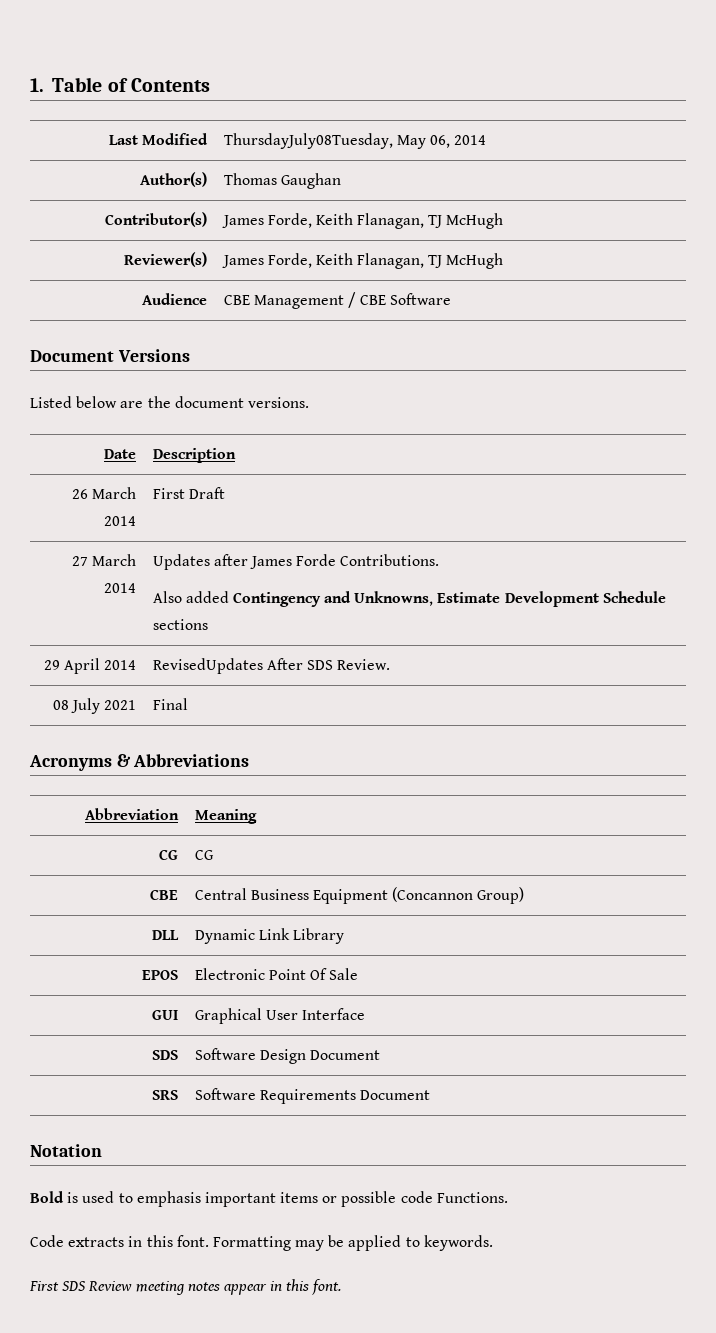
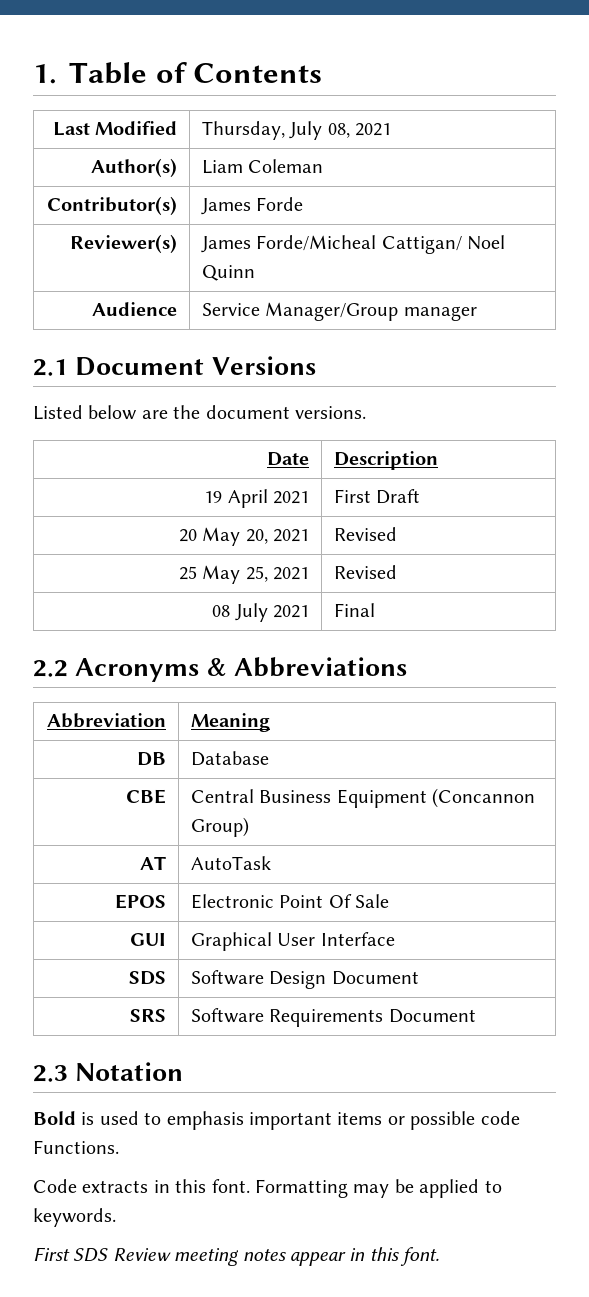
- Last Modified | ThursdayJuly08Tuesday, May 06, 2014
+ Last Modified | Thursday, July 08, 2021
- Author(s) | Thomas Gaughan
+ Author(s) | Liam Coleman
- Contributor(s) | James Forde, Keith Flanagan, TJ McHugh
- Reviewer(s) | James Forde, Keith Flanagan, TJ McHugh
- Audience | CBE Management / CBE Software
- Document Versions
+ Contributor(s) | James Forde
+ Reviewer(s) | James Forde/Micheal Cattigan/ Noel Quinn
+ Audience | Service Manager/Group manager
+ 2.1 Document Versions
- 26 March 2014 | First Draft
+ 19 April 2021 | First Draft
- 27 March 2014 | Updates after James Forde Contributions.
- Also added Contingency and Unknowns, Estimate Development Schedule sections
- 29 April 2014 | RevisedUpdates After SDS Review.
+ 20 May 20, 2021 | Revised
+ 25 May 25, 2021 | Revised
- Acronyms & Abbreviations
+ 2.2 Acronyms & Abbreviations
- CG | CG
+ DB | Database
- DLL | Dynamic Link Library
+ AT | AutoTask
- Notation
+ 2.3 Notation

